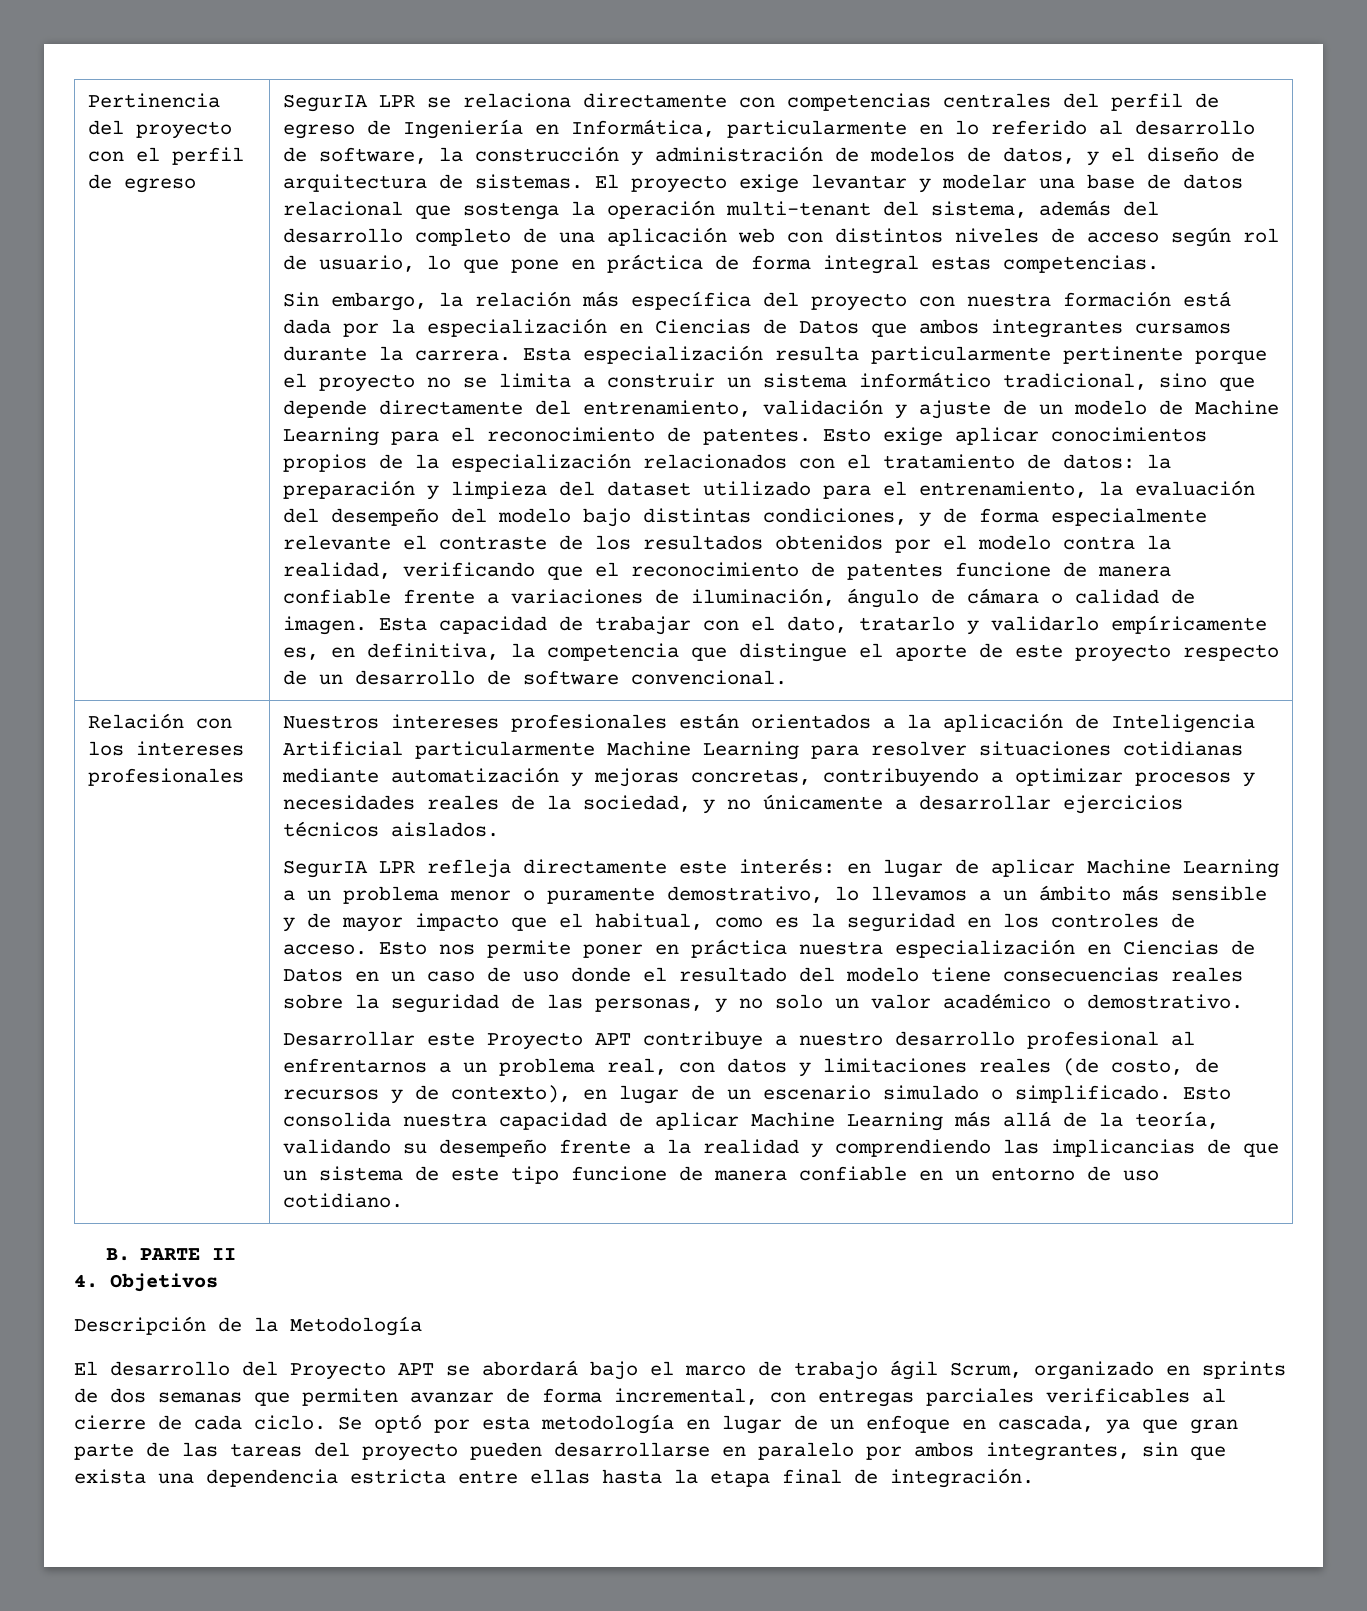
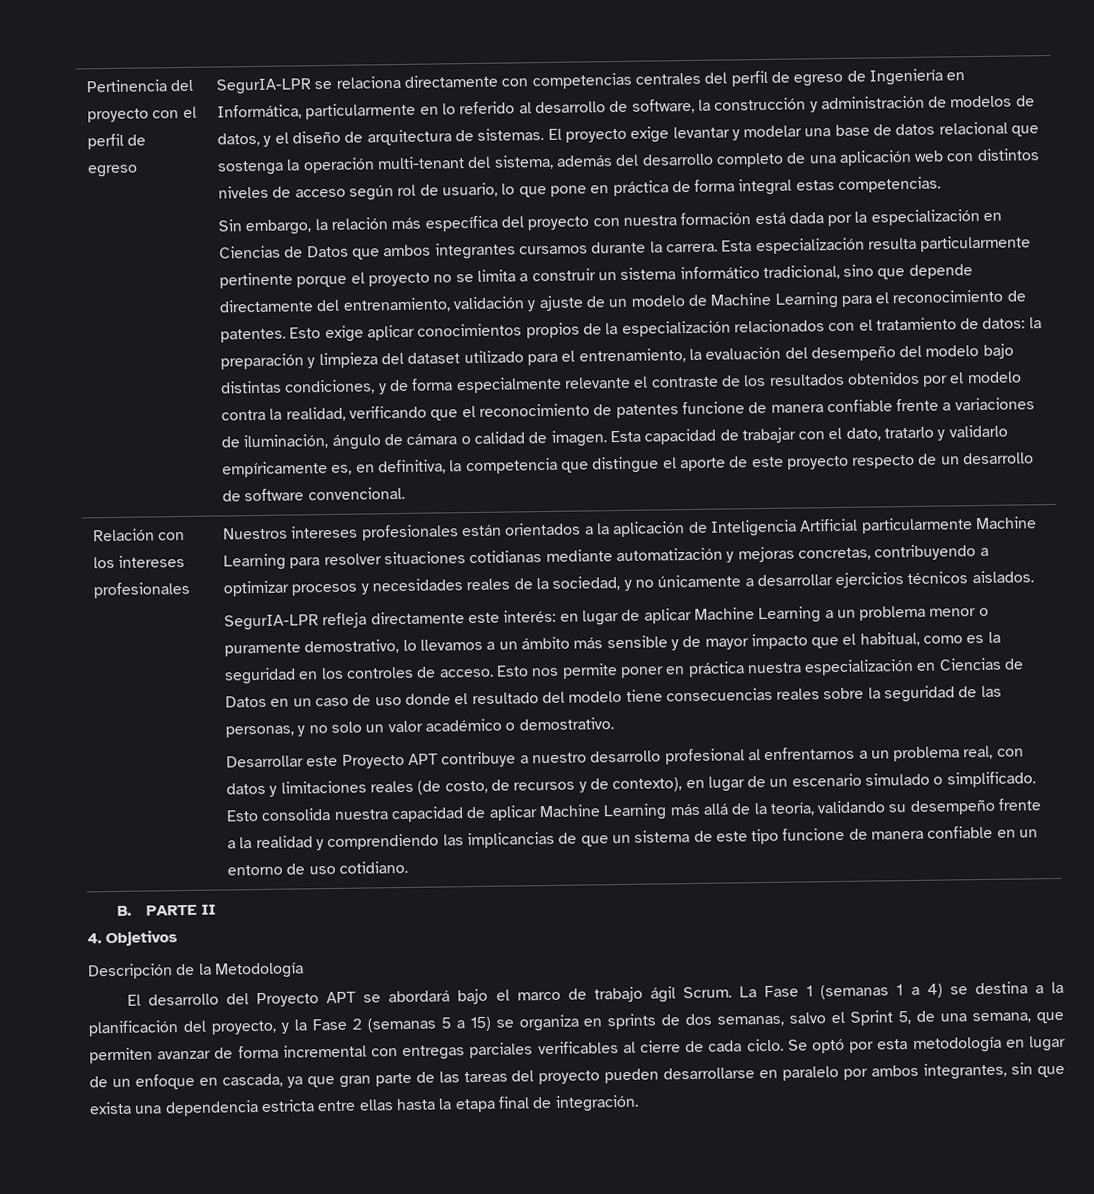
- SegurIA LPR se relaciona directamente con competencias centrales del perfil de egreso de Ingeniería en Informática, particularmente en lo referido al desarrollo de software, la construcción y administración de modelos de datos, y el diseño de arquitectura de sistemas.
+ SegurIA-LPR se relaciona directamente con competencias centrales del perfil de egreso de Ingeniería en Informática, particularmente en lo referido al desarrollo de software, la construcción y administración de modelos de datos, y el diseño de arquitectura de sistemas.
- SegurIA LPR refleja directamente este interés: en lugar de aplicar Machine Learning a un problema menor o puramente demostrativo, lo llevamos a un ámbito más sensible y de mayor impacto que el habitual, como es la seguridad en los controles de acceso.
+ SegurIA-LPR refleja directamente este interés: en lugar de aplicar Machine Learning a un problema menor o puramente demostrativo, lo llevamos a un ámbito más sensible y de mayor impacto que el habitual, como es la seguridad en los controles de acceso.
- El desarrollo del Proyecto APT se abordará bajo el marco de trabajo ágil Scrum, organizado en sprints de dos semanas que permiten avanzar de forma incremental, con entregas parciales verificables al cierre de cada ciclo.
+ El desarrollo del Proyecto APT se abordará bajo el marco de trabajo ágil Scrum. La Fase 1 (semanas 1 a 4) se destina a la planificación del proyecto, y la Fase 2 (semanas 5 a 15) se organiza en sprints de dos semanas, salvo el Sprint 5, de una semana, que permiten avanzar de forma incremental con entregas parciales verificables al cierre de cada ciclo.

